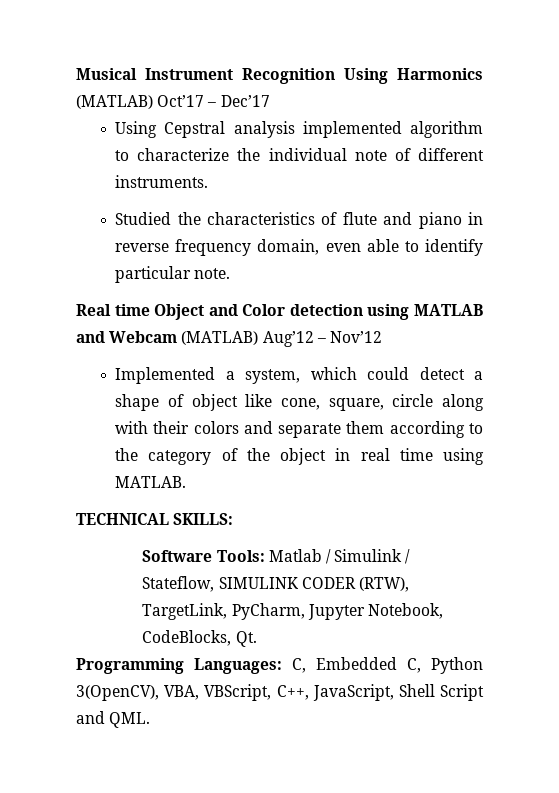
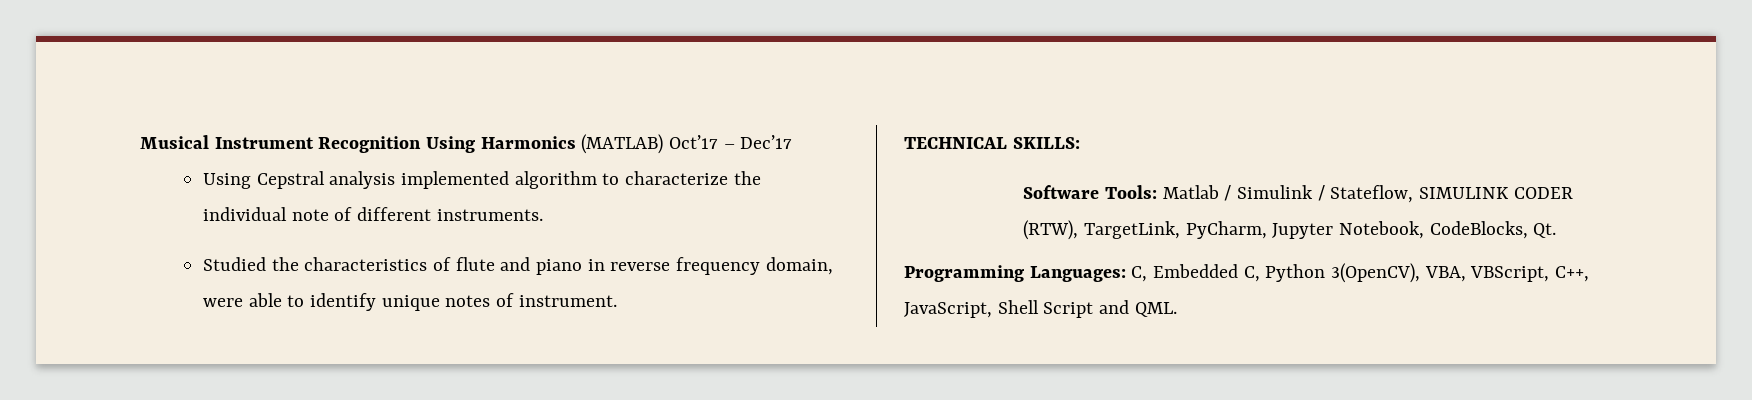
- Studied the characteristics of flute and piano in reverse frequency domain, even able to identify particular note.
- Real time Object and Color detection using MATLAB and Webcam (MATLAB) Aug’12 – Nov’12
- Implemented a system, which could detect a shape of object like cone, square, circle along with their colors and separate them according to the category of the object in real time using MATLAB.
+ Studied the characteristics of flute and piano in reverse frequency domain, were able to identify unique notes of instrument.

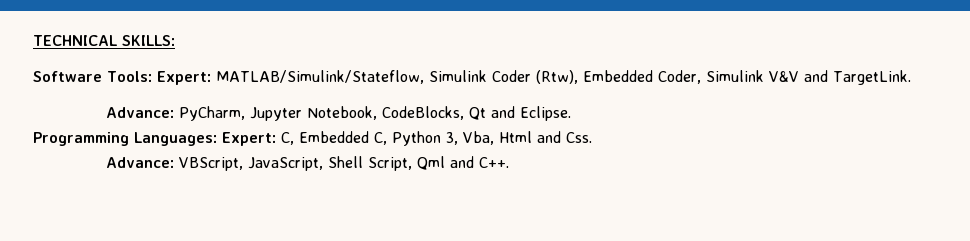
- Musical Instrument Recognition Using Harmonics (MATLAB) Oct’17 – Dec’17
- Using Cepstral analysis implemented algorithm to characterize the individual note of different instruments.
- Studied the characteristics of flute and piano in reverse frequency domain, were able to identify unique notes of instrument.
  TECHNICAL SKILLS:
- Software Tools: Matlab / Simulink / Stateflow, SIMULINK CODER (RTW), TargetLink, PyCharm, Jupyter Notebook, CodeBlocks, Qt.
+ Software Tools: Expert: MATLAB/Simulink/Stateflow, Simulink Coder (Rtw), Embedded Coder, Simulink V&V and TargetLink.
+ Advance: PyCharm, Jupyter Notebook, CodeBlocks, Qt and Eclipse.
- Programming Languages: C, Embedded C, Python 3(OpenCV), VBA, VBScript, C++, JavaScript, Shell Script and QML.
+ Programming Languages: Expert: C, Embedded C, Python 3, Vba, Html and Css.
+ Advance: VBScript, JavaScript, Shell Script, Qml and C++.

